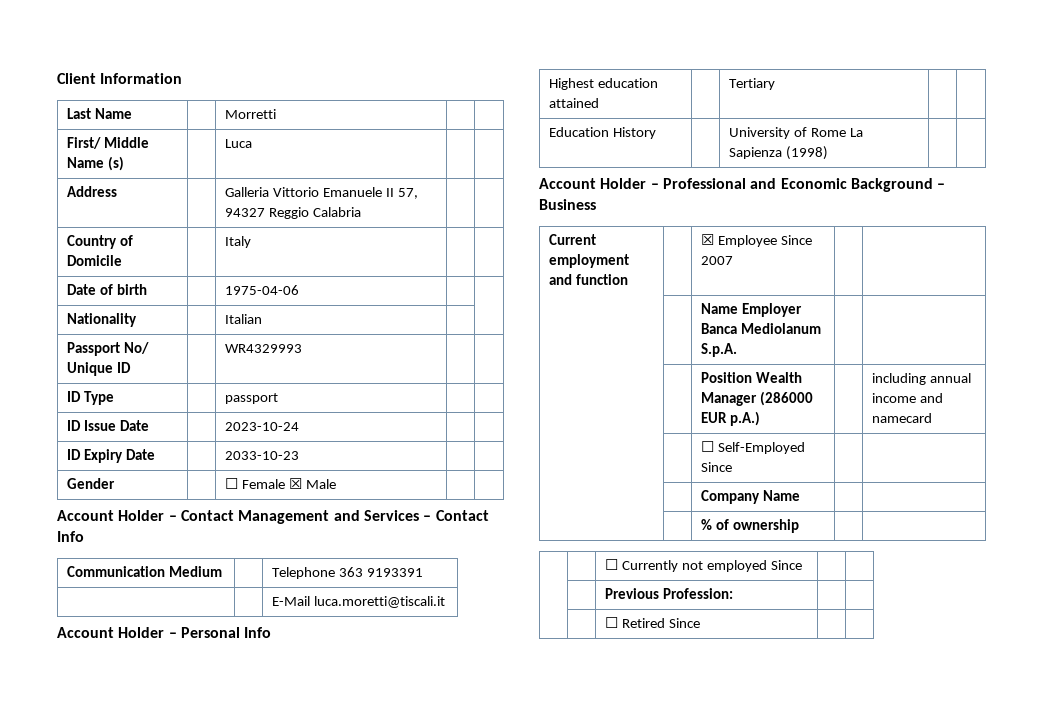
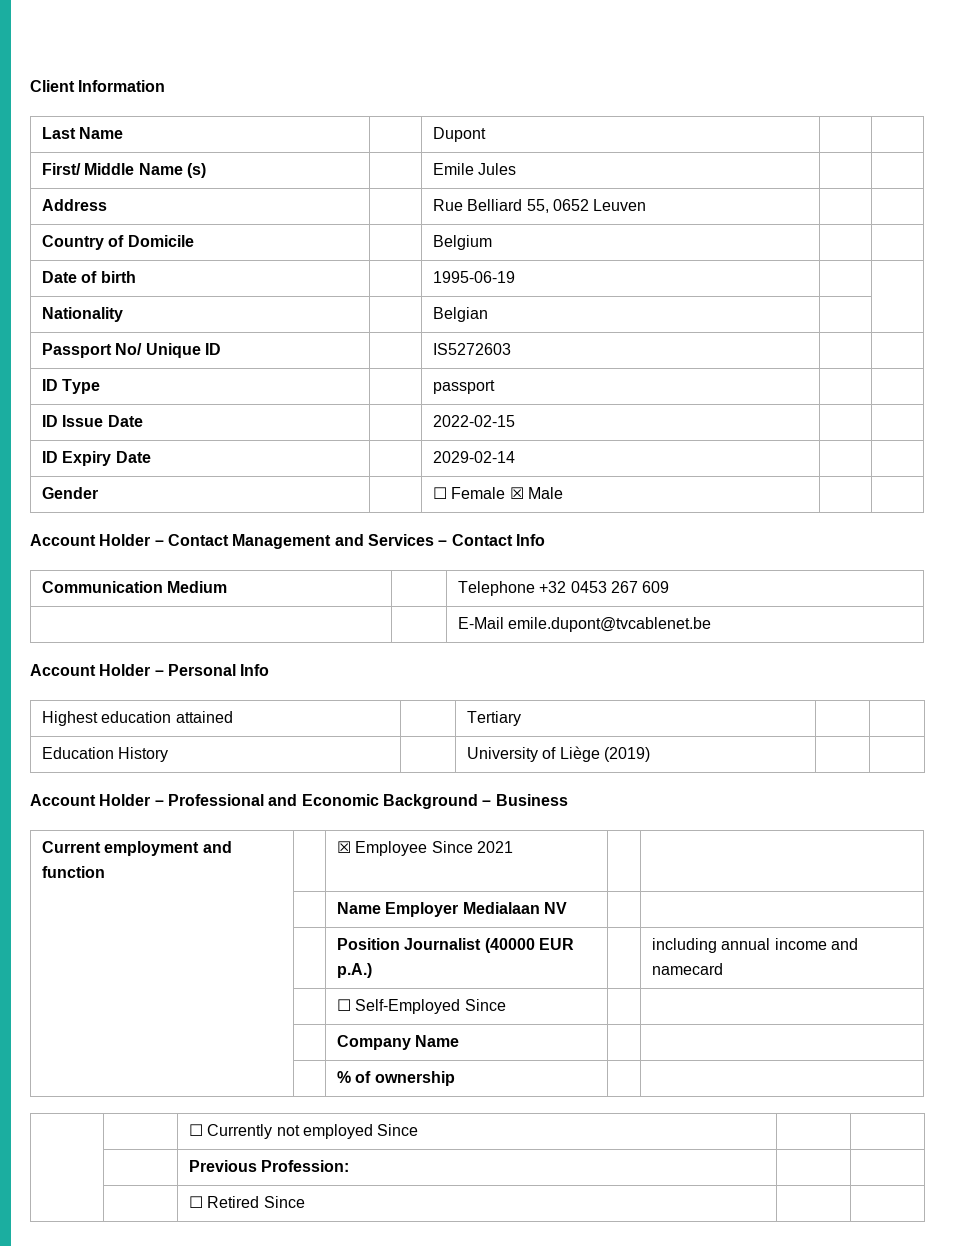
- Last Name | | Morretti | |
+ Last Name | | Dupont | |
- First/ Middle Name (s) | | Luca | |
+ First/ Middle Name (s) | | Emile Jules | |
- Address | | Galleria Vittorio Emanuele II 57, 94327 Reggio Calabria | |
+ Address | | Rue Belliard 55, 0652 Leuven | |
- Country of Domicile | | Italy | |
+ Country of Domicile | | Belgium | |
- Date of birth | | 1975-04-06 | |
+ Date of birth | | 1995-06-19 | |
- Nationality | | Italian | |
+ Nationality | | Belgian | |
- Passport No/ Unique ID | | WR4329993 | |
+ Passport No/ Unique ID | | IS5272603 | |
- ID Issue Date | | 2023-10-24 | |
+ ID Issue Date | | 2022-02-15 | |
- ID Expiry Date | | 2033-10-23 | |
+ ID Expiry Date | | 2029-02-14 | |
- Communication Medium | | Telephone 363 9193391
+ Communication Medium | | Telephone +32 0453 267 609
- | | E-Mail luca.moretti@tiscali.it
+ | | E-Mail emile.dupont@tvcablenet.be
- Education History | | University of Rome La Sapienza (1998) | |
+ Education History | | University of Liège (2019) | |
- Current employment and function | | ☒ Employee Since 2007 | |
+ Current employment and function | | ☒ Employee Since 2021 | |
- | | Name Employer Banca Mediolanum S.p.A. | |
- | | Position Wealth Manager (286000 EUR p.A.) | | including annual income and namecard
+ | | Name Employer Medialaan NV | |
+ | | Position Journalist (40000 EUR p.A.) | | including annual income and namecard

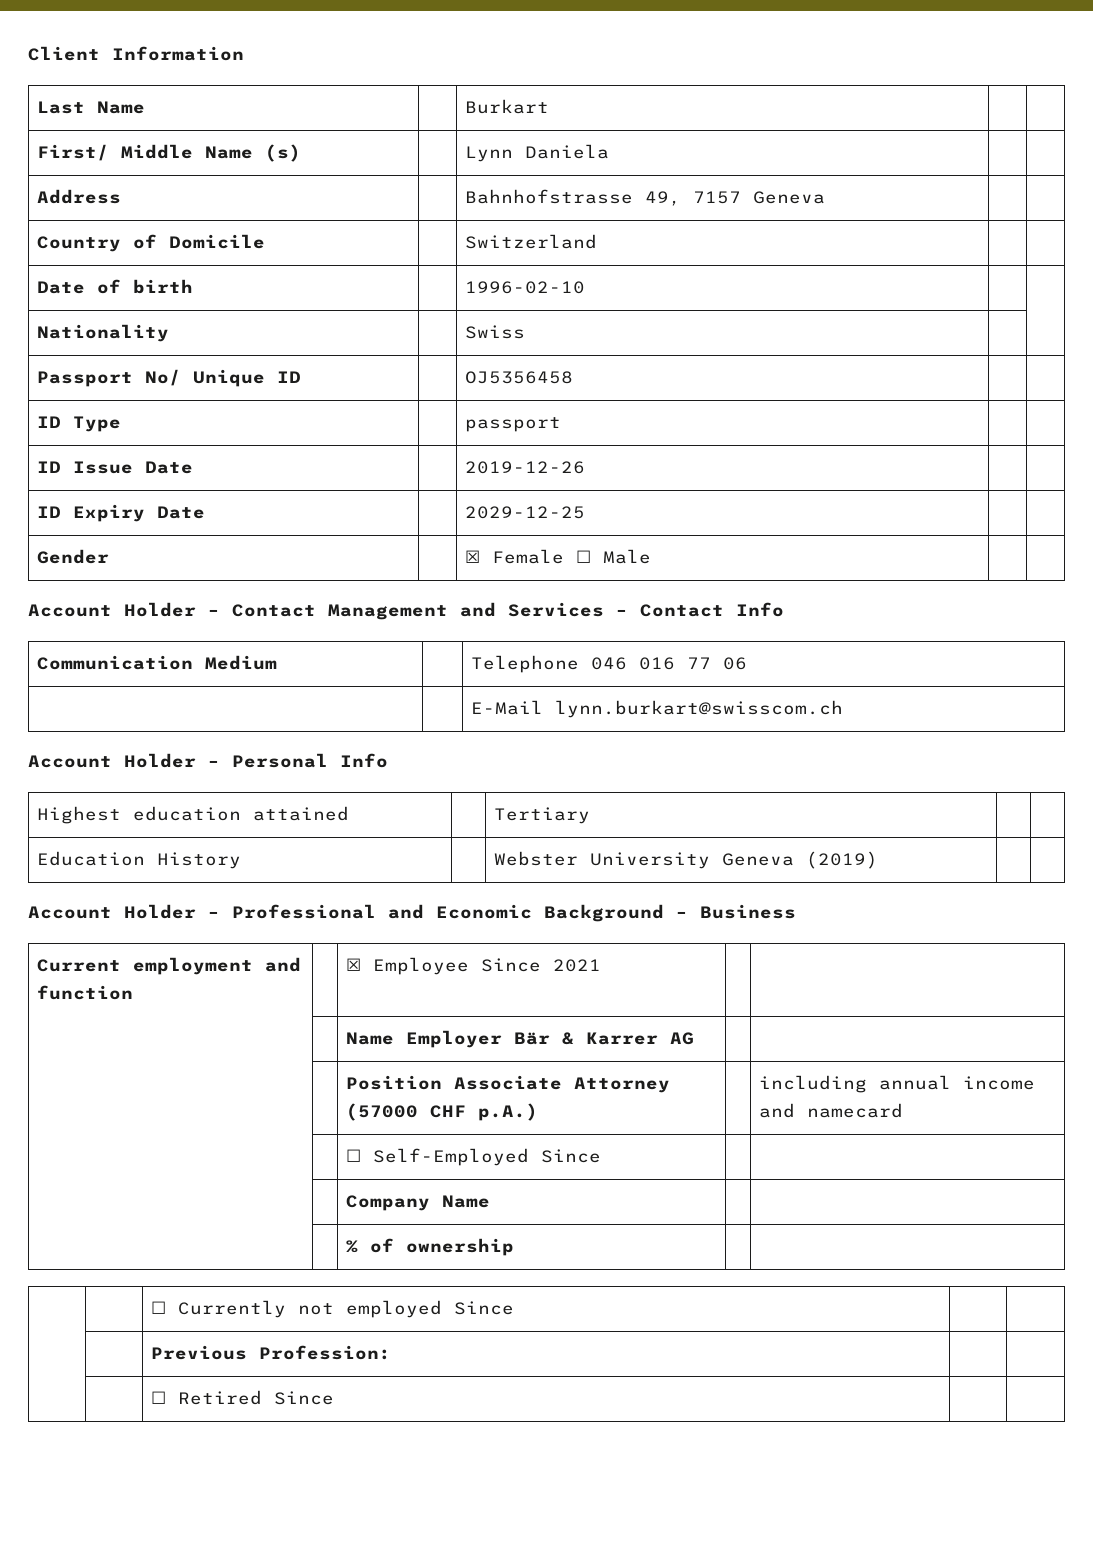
- Last Name | | Dupont | |
+ Last Name | | Burkart | |
- First/ Middle Name (s) | | Emile Jules | |
+ First/ Middle Name (s) | | Lynn Daniela | |
- Address | | Rue Belliard 55, 0652 Leuven | |
+ Address | | Bahnhofstrasse 49, 7157 Geneva | |
- Country of Domicile | | Belgium | |
+ Country of Domicile | | Switzerland | |
- Date of birth | | 1995-06-19 | |
+ Date of birth | | 1996-02-10 | |
- Nationality | | Belgian | |
+ Nationality | | Swiss | |
- Passport No/ Unique ID | | IS5272603 | |
+ Passport No/ Unique ID | | OJ5356458 | |
- ID Issue Date | | 2022-02-15 | |
+ ID Issue Date | | 2019-12-26 | |
- ID Expiry Date | | 2029-02-14 | |
+ ID Expiry Date | | 2029-12-25 | |
- Gender | | ☐ Female ☒ Male | |
+ Gender | | ☒ Female ☐ Male | |
- Communication Medium | | Telephone +32 0453 267 609
+ Communication Medium | | Telephone 046 016 77 06
- | | E-Mail emile.dupont@tvcablenet.be
+ | | E-Mail lynn.burkart@swisscom.ch
- Education History | | University of Liège (2019) | |
+ Education History | | Webster University Geneva (2019) | |
- | | Name Employer Medialaan NV | |
- | | Position Journalist (40000 EUR p.A.) | | including annual income and namecard
+ | | Name Employer Bär & Karrer AG | |
+ | | Position Associate Attorney (57000 CHF p.A.) | | including annual income and namecard

